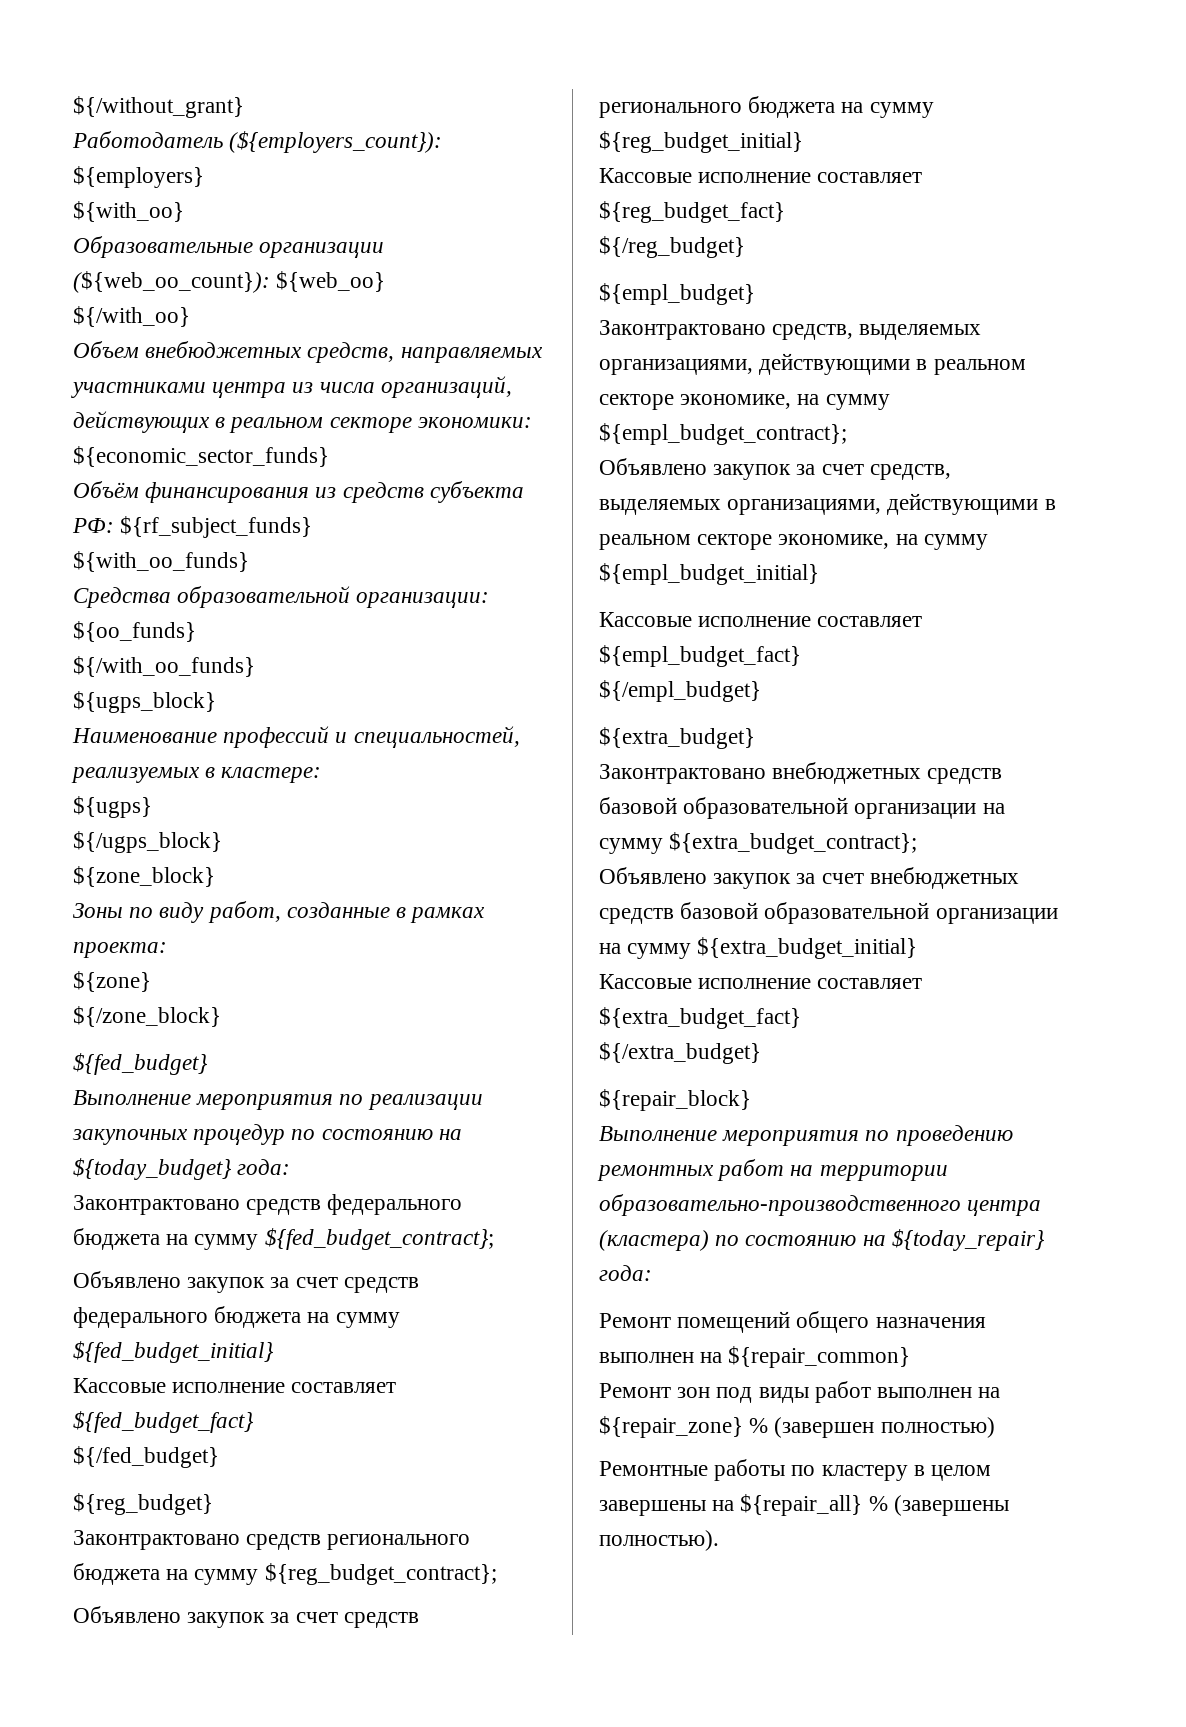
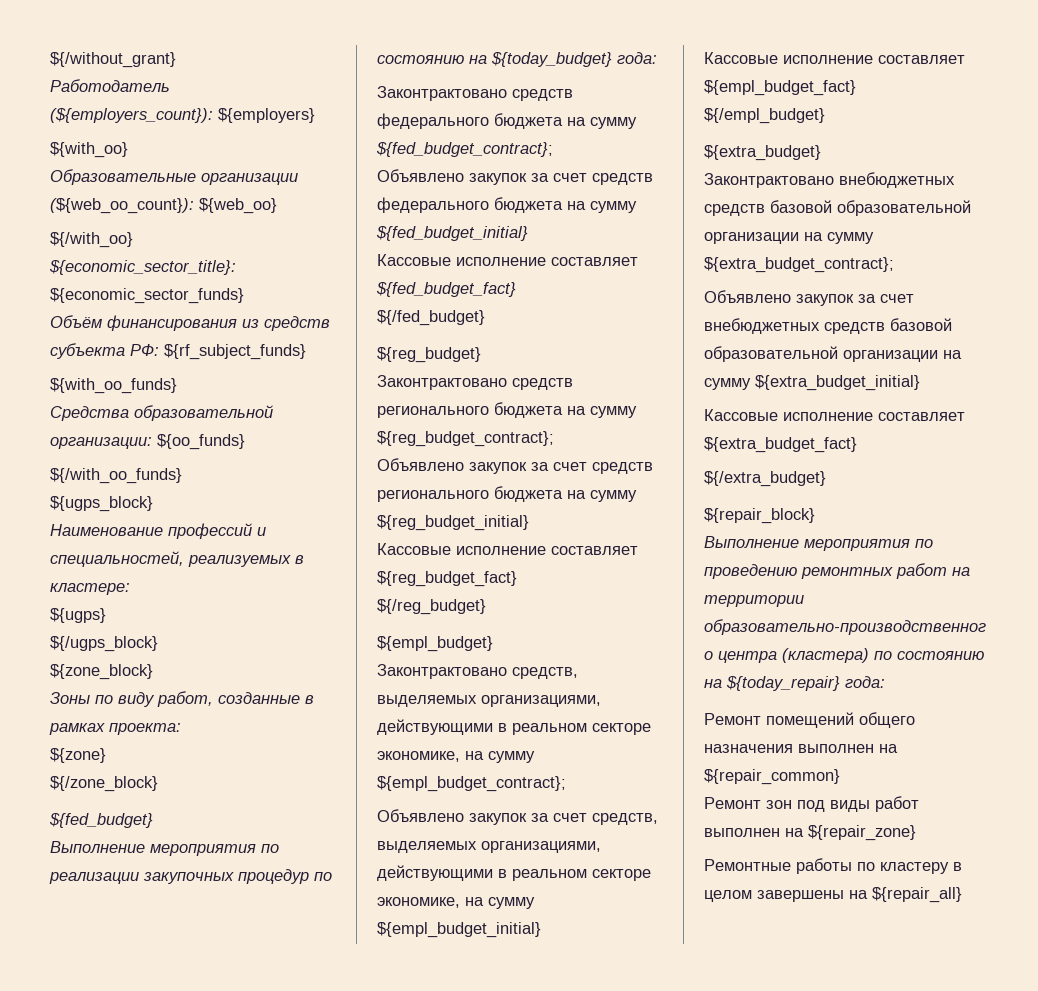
- Объем внебюджетных средств, направляемых участниками центра из числа организаций, действующих в реальном секторе экономики: ${economic_sector_funds}
+ ${economic_sector_title}: ${economic_sector_funds}
- Ремонт зон под виды работ выполнен на ${repair_zone} % (завершен полностью)
+ Ремонт зон под виды работ выполнен на ${repair_zone}
- Ремонтные работы по кластеру в целом завершены на ${repair_all} % (завершены полностью).
+ Ремонтные работы по кластеру в целом завершены на ${repair_all}

